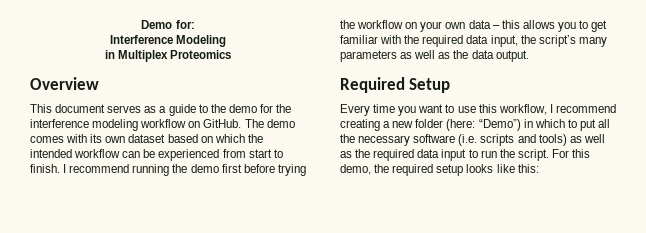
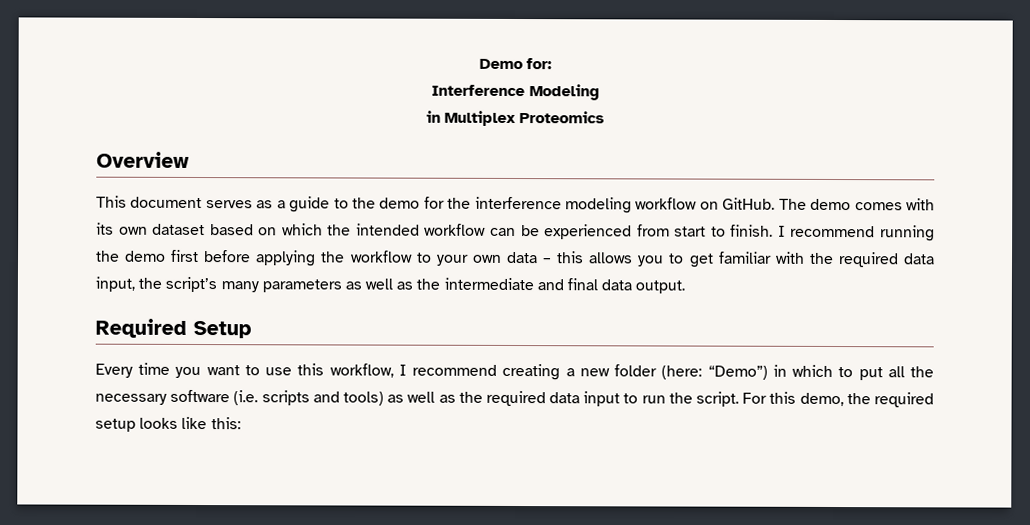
- I recommend running the demo first before trying the workflow on your own data – this allows you to get familiar with the required data input, the script’s many parameters as well as the data output.
+ I recommend running the demo first before applying the workflow to your own data – this allows you to get familiar with the required data input, the script’s many parameters as well as the intermediate and final data output.

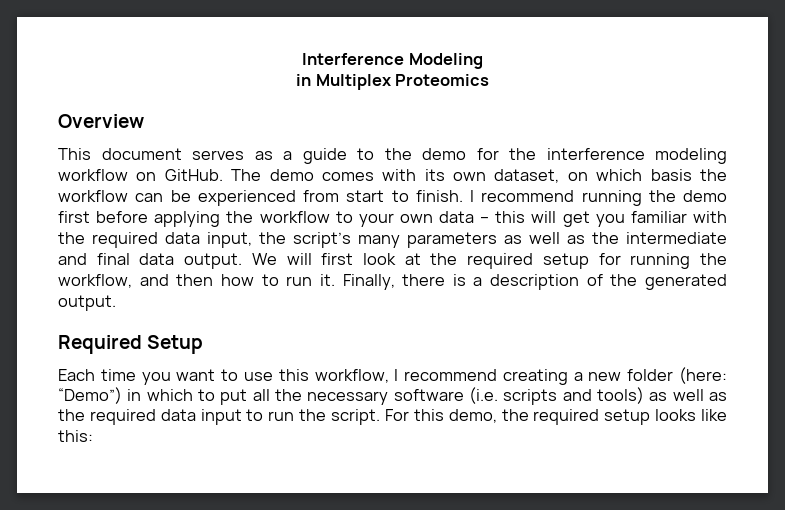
- Demo for:
- The demo comes with its own dataset based on which the intended workflow can be experienced from start to finish.
+ The demo comes with its own dataset, on which basis the workflow can be experienced from start to finish.
- I recommend running the demo first before applying the workflow to your own data – this allows you to get familiar with the required data input, the script’s many parameters as well as the intermediate and final data output.
+ I recommend running the demo first before applying the workflow to your own data – this will get you familiar with the required data input, the script’s many parameters as well as the intermediate and final data output. We will first look at the required setup for running the workflow, and then how to run it. Finally, there is a description of the generated output.
- Every time you want to use this workflow, I recommend creating a new folder (here: “Demo”) in which to put all the necessary software (i.e. scripts and tools) as well as the required data input to run the script.
+ Each time you want to use this workflow, I recommend creating a new folder (here: “Demo”) in which to put all the necessary software (i.e. scripts and tools) as well as the required data input to run the script.

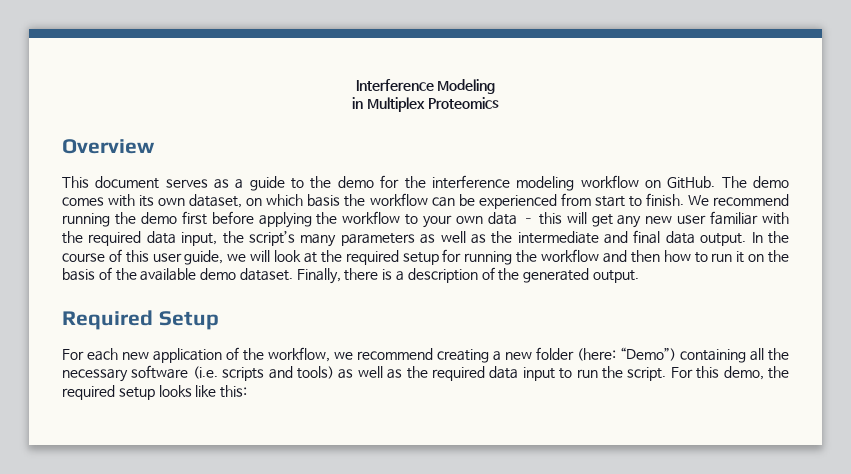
- I recommend running the demo first before applying the workflow to your own data – this will get you familiar with the required data input, the script’s many parameters as well as the intermediate and final data output.
+ We recommend running the demo first before applying the workflow to your own data – this will get any new user familiar with the required data input, the script’s many parameters as well as the intermediate and final data output.
- We will first look at the required setup for running the workflow, and then how to run it.
+ In the course of this user guide, we will look at the required setup for running the workflow and then how to run it on the basis of the available demo dataset.
- Each time you want to use this workflow, I recommend creating a new folder (here: “Demo”) in which to put all the necessary software (i.e. scripts and tools) as well as the required data input to run the script.
+ For each new application of the workflow, we recommend creating a new folder (here: “Demo”) containing all the necessary software (i.e. scripts and tools) as well as the required data input to run the script.

